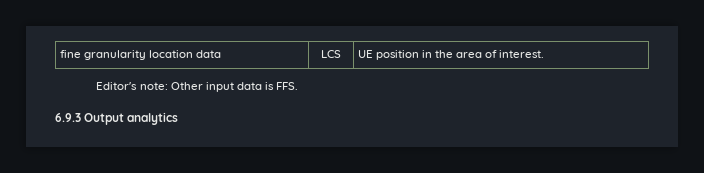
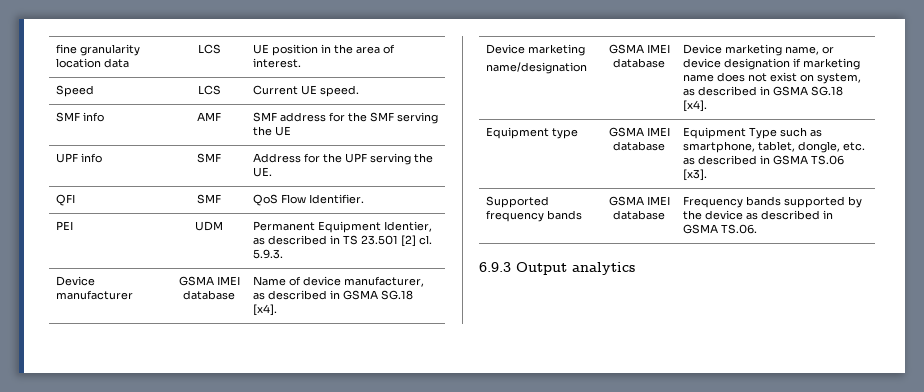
- Editor's note: Other input data is FFS.
+ Speed | LCS | Current UE speed.
+ SMF info | AMF | SMF address for the SMF serving the UE
+ UPF info | SMF | Address for the UPF serving the UE.
+ QFI | SMF | QoS Flow Identifier.
+ PEI | UDM | Permanent Equipment Identier, as described in TS 23.501 [2] cl. 5.9.3.
+ Device manufacturer | GSMA IMEI database | Name of device manufacturer, as described in GSMA SG.18 [x4].
+ Device marketing
+ name/designation | GSMA IMEI database | Device marketing name, or device designation if marketing name does not exist on system, as described in GSMA SG.18 [x4].
+ Equipment type | GSMA IMEI database | Equipment Type such as smartphone, tablet, dongle, etc. as described in GSMA TS.06 [x3].
+ Supported frequency bands | GSMA IMEI database | Frequency bands supported by the device as described in GSMA TS.06.

